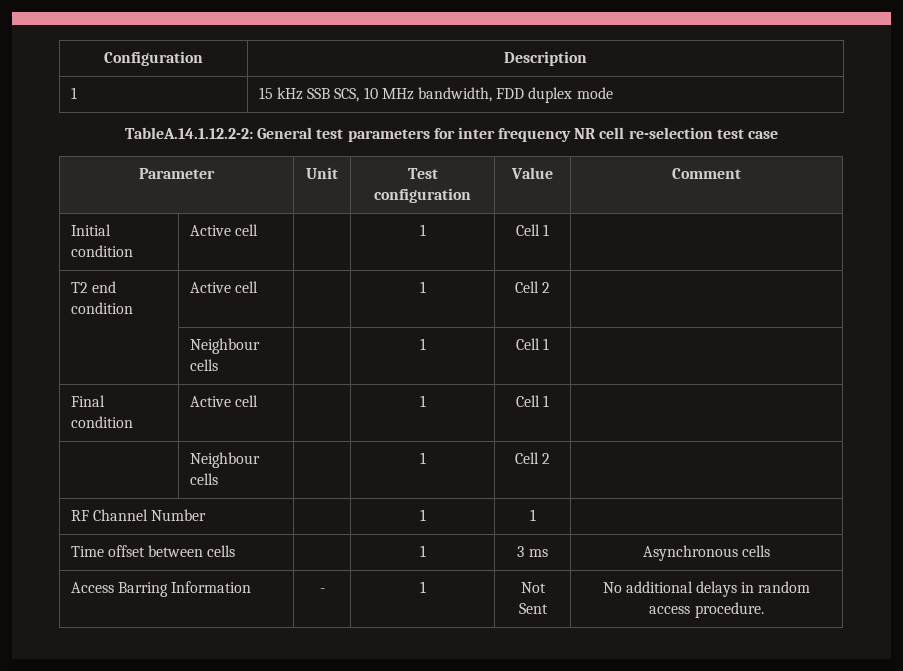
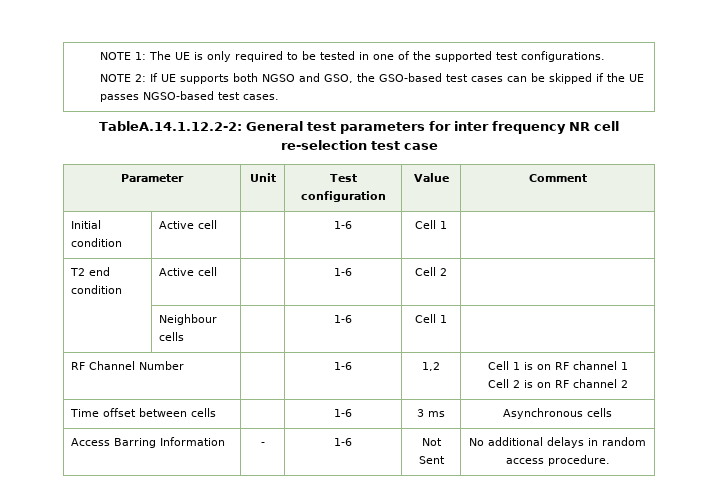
- Configuration | Description
- 1 | 15 kHz SSB SCS, 10 MHz bandwidth, FDD duplex mode
+ NOTE 1: The UE is only required to be tested in one of the supported test configurations.
+ NOTE 2: If UE supports both NGSO and GSO, the GSO-based test cases can be skipped if the UE passes NGSO-based test cases.
- Initial condition | Active cell | | 1 | Cell 1 |
+ Initial condition | Active cell | | 1-6 | Cell 1 |
- T2 end condition | Active cell | | 1 | Cell 2 |
+ T2 end condition | Active cell | | 1-6 | Cell 2 |
- | Neighbour cells | | 1 | Cell 1 |
- Final condition | Active cell | | 1 | Cell 1 |
- | Neighbour cells | | 1 | Cell 2 |
- RF Channel Number | | 1 | 1 |
+ | Neighbour cells | | 1-6 | Cell 1 |
+ RF Channel Number | | 1-6 | 1,2 | Cell 1 is on RF channel 1
+ Cell 2 is on RF channel 2
- Time offset between cells | | 1 | 3 ms | Asynchronous cells
+ Time offset between cells | | 1-6 | 3 ms | Asynchronous cells
- Access Barring Information | - | 1 | Not Sent | No additional delays in random access procedure.
+ Access Barring Information | - | 1-6 | Not Sent | No additional delays in random access procedure.

